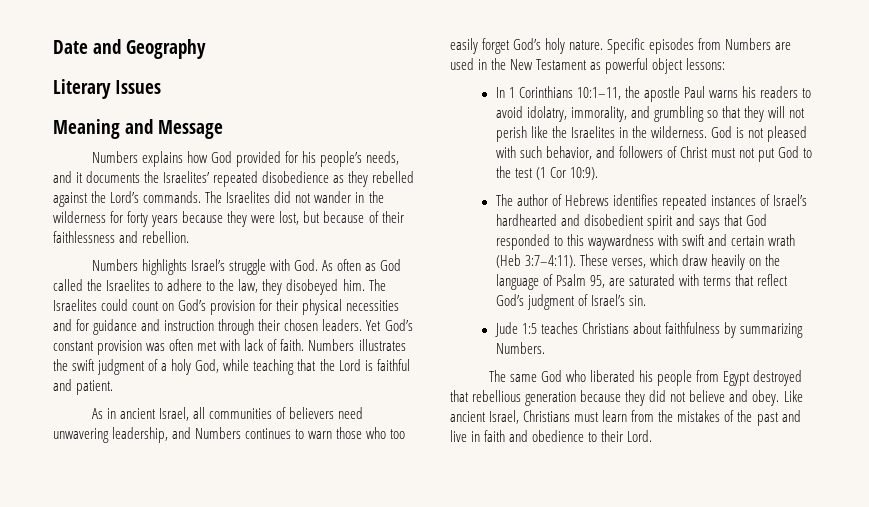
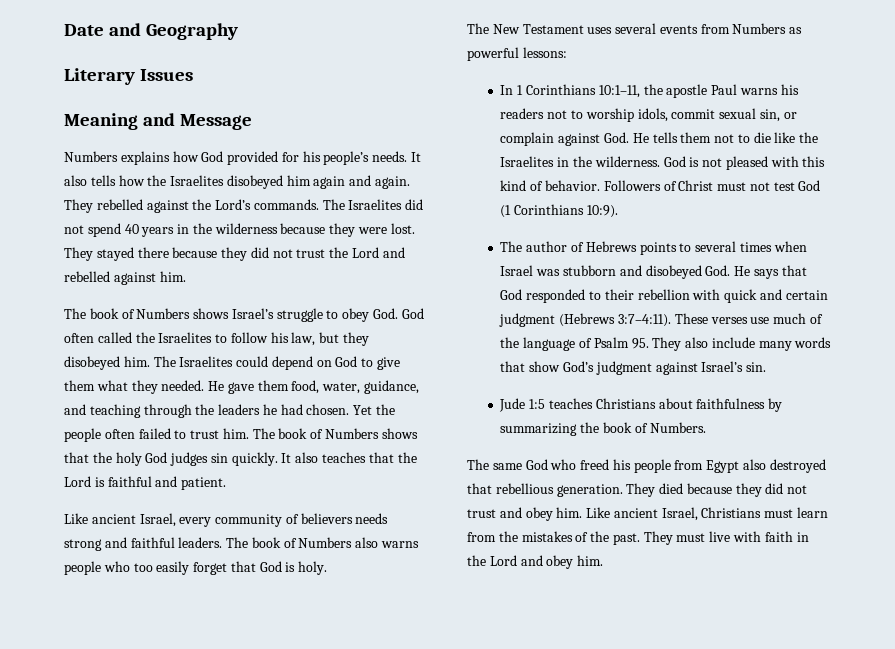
- Numbers explains how God provided for his people’s needs, and it documents the Israelites’ repeated disobedience as they rebelled against the Lord’s commands.
+ Numbers explains how God provided for his people’s needs. It also tells how the Israelites disobeyed him again and again. They rebelled against the Lord’s commands.
- The Israelites did not wander in the wilderness for forty years because they were lost, but because of their faithlessness and rebellion.
- Numbers highlights Israel’s struggle with God. As often as God called the Israelites to adhere to the law, they disobeyed him.
+ The Israelites did not spend 40 years in the wilderness because they were lost. They stayed there because they did not trust the Lord and rebelled against him.
+ The book of Numbers shows Israel’s struggle to obey God. God often called the Israelites to follow his law, but they disobeyed him.
- The Israelites could count on God’s provision for their physical necessities and for guidance and instruction through their chosen leaders. Yet God’s constant provision was often met with lack of faith. Numbers illustrates the swift judgment of a holy God, while teaching that the Lord is faithful and patient.
+ The Israelites could depend on God to give them what they needed. He gave them food, water, guidance, and teaching through the leaders he had chosen. Yet the people often failed to trust him. The book of Numbers shows that the holy God judges sin quickly. It also teaches that the Lord is faithful and patient.
- As in ancient Israel, all communities of believers need unwavering leadership, and Numbers continues to warn those who too easily forget God’s holy nature. Specific episodes from Numbers are used in the New Testament as powerful object lessons:
+ Like ancient Israel, every community of believers needs strong and faithful leaders. The book of Numbers also warns people who too easily forget that God is holy.
+ The New Testament uses several events from Numbers as powerful lessons:
- In 1 Corinthians 10:1–11, the apostle Paul warns his readers to avoid idolatry, immorality, and grumbling so that they will not perish like the Israelites in the wilderness.
+ In 1 Corinthians 10:1–11, the apostle Paul warns his readers not to worship idols, commit sexual sin, or complain against God. He tells them not to die like the Israelites in the wilderness.
- God is not pleased with such behavior, and followers of Christ must not put God to the test (1 Cor 10:9).
+ God is not pleased with this kind of behavior. Followers of Christ must not test God (1 Corinthians 10:9).
- The author of Hebrews identifies repeated instances of Israel’s hardhearted and disobedient spirit and says that God responded to this waywardness with swift and certain wrath (Heb 3:7–4:11). These verses, which draw heavily on the language of Psalm 95, are saturated with terms that reflect God’s judgment of Israel’s sin.
+ The author of Hebrews points to several times when Israel was stubborn and disobeyed God. He says that God responded to their rebellion with quick and certain judgment (Hebrews 3:7–4:11). These verses use much of the language of Psalm 95. They also include many words that show God’s judgment against Israel’s sin.
- Jude 1:5 teaches Christians about faithfulness by summarizing Numbers.
+ Jude 1:5 teaches Christians about faithfulness by summarizing the book of Numbers.
- The same God who liberated his people from Egypt destroyed that rebellious generation because they did not believe and obey.
+ The same God who freed his people from Egypt also destroyed that rebellious generation. They died because they did not trust and obey him.
- Like ancient Israel, Christians must learn from the mistakes of the past and live in faith and obedience to their Lord.
+ Like ancient Israel, Christians must learn from the mistakes of the past. They must live with faith in the Lord and obey him.

